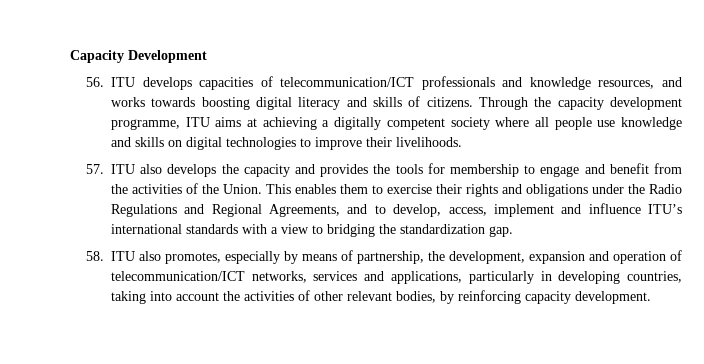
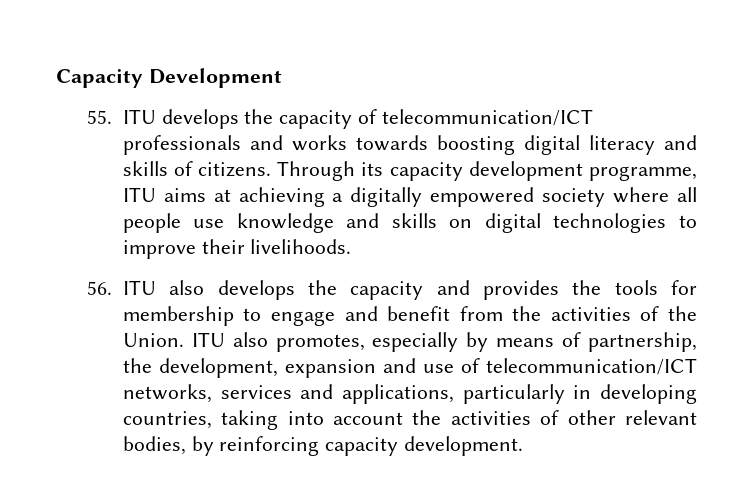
- 56. ITU develops capacities of telecommunication/ICT professionals and knowledge resources, and works towards boosting digital literacy and skills of citizens.
+ 55. ITU develops the capacity of telecommunication/ICT professionals and works towards boosting digital literacy and skills of citizens.
- Through the capacity development programme, ITU aims at achieving a digitally competent society where all people use knowledge and skills on digital technologies to improve their livelihoods.
+ Through its capacity development programme, ITU aims at achieving a digitally empowered society where all people use knowledge and skills on digital technologies to improve their livelihoods.
- 57. ITU also develops the capacity and provides the tools for membership to engage and benefit from the activities of the Union.
+ 56. ITU also develops the capacity and provides the tools for membership to engage and benefit from the activities of the Union.
- This enables them to exercise their rights and obligations under the Radio Regulations and Regional Agreements, and to develop, access, implement and influence ITU’s international standards with a view to bridging the standardization gap.
- 58. ITU also promotes, especially by means of partnership, the development, expansion and operation of telecommunication/ICT networks, services and applications, particularly in developing countries, taking into account the activities of other relevant bodies, by reinforcing capacity development.
+ ITU also promotes, especially by means of partnership, the development, expansion and use of telecommunication/ICT networks, services and applications, particularly in developing countries, taking into account the activities of other relevant bodies, by reinforcing capacity development.

